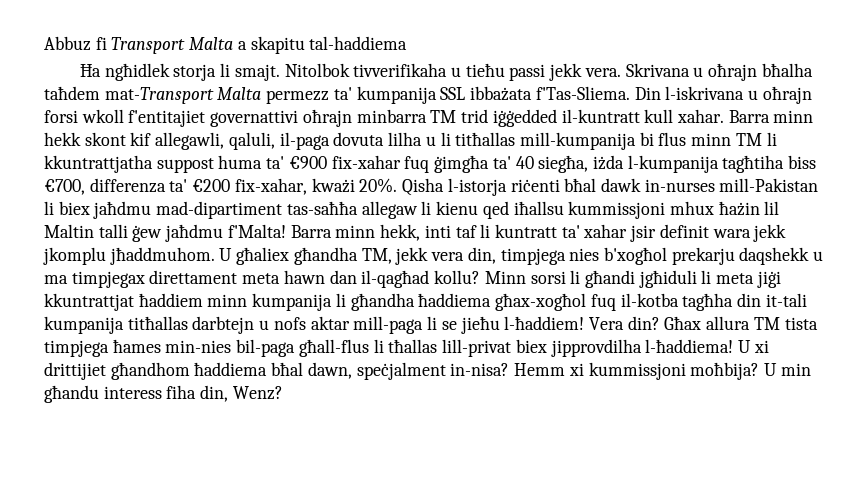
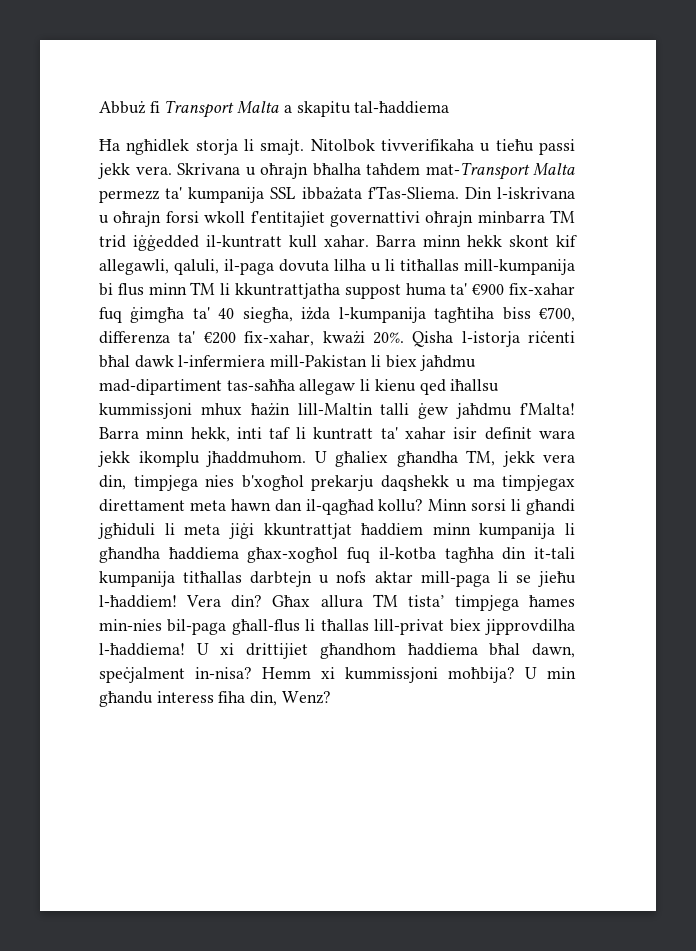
- Abbuz fi Transport Malta a skapitu tal-haddiema
+ Abbuż fi Transport Malta a skapitu tal-ħaddiema
- Qisha l-istorja riċenti bħal dawk in-nurses mill-Pakistan li biex jaħdmu mad-dipartiment tas-saħħa allegaw li kienu qed iħallsu kummissjoni mhux ħażin lil Maltin talli ġew jaħdmu f'Malta!
+ Qisha l-istorja riċenti bħal dawk l-infermiera mill-Pakistan li biex jaħdmu mad-dipartiment tas-saħħa allegaw li kienu qed iħallsu kummissjoni mhux ħażin lill-Maltin talli ġew jaħdmu f'Malta!
- Barra minn hekk, inti taf li kuntratt ta' xahar jsir definit wara jekk jkomplu jħaddmuhom.
+ Barra minn hekk, inti taf li kuntratt ta' xahar isir definit wara jekk ikomplu jħaddmuhom.
- Għax allura TM tista timpjega ħames min-nies bil-paga għall-flus li tħallas lill-privat biex jipprovdilha l-ħaddiema!
+ Għax allura TM tista’ timpjega ħames min-nies bil-paga għall-flus li tħallas lill-privat biex jipprovdilha l-ħaddiema!

